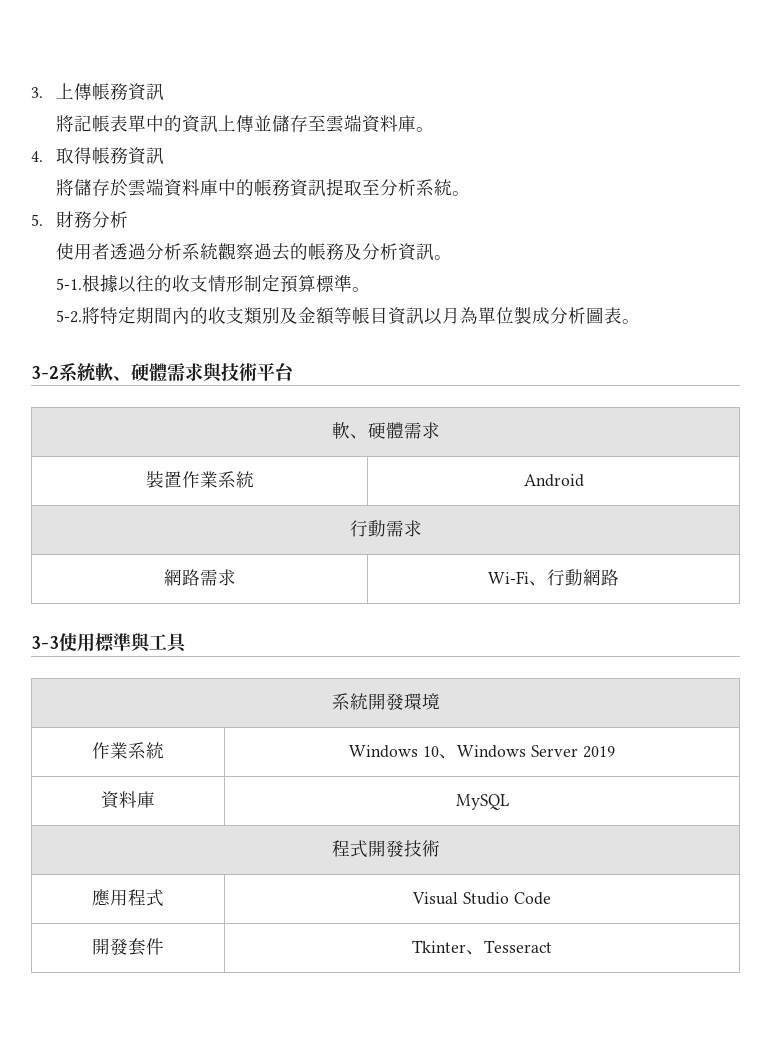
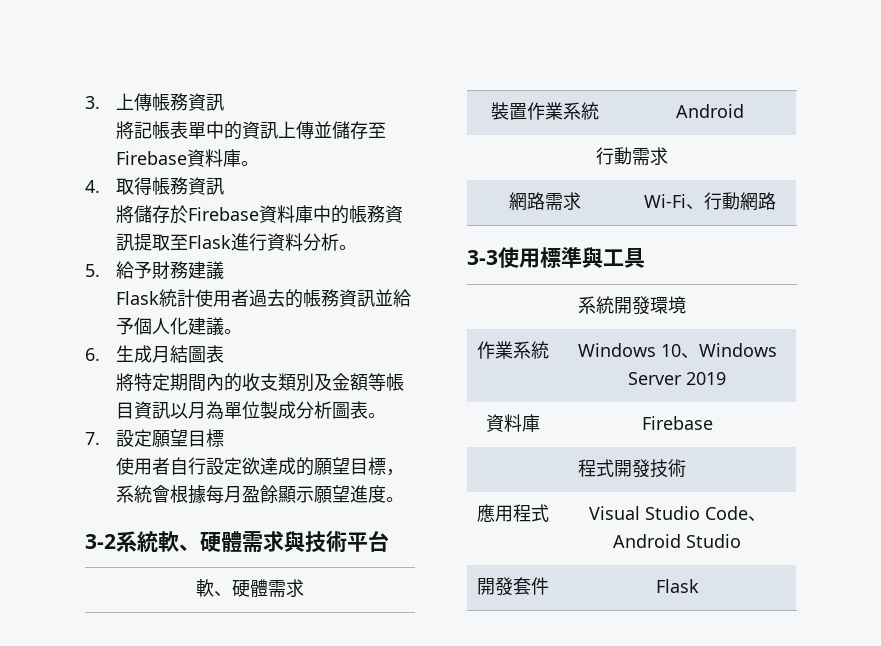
- 將記帳表單中的資訊上傳並儲存至雲端資料庫。
+ 將記帳表單中的資訊上傳並儲存至Firebase資料庫。
- 將儲存於雲端資料庫中的帳務資訊提取至分析系統。
- 5.財務分析
- 使用者透過分析系統觀察過去的帳務及分析資訊。
- 5-1.根據以往的收支情形制定預算標準。
- 5-2.將特定期間內的收支類別及金額等帳目資訊以月為單位製成分析圖表。
+ 將儲存於Firebase資料庫中的帳務資訊提取至Flask進行資料分析。
+ 5.給予財務建議
+ Flask統計使用者過去的帳務資訊並給予個人化建議。
+ 6.生成月結圖表
+ 將特定期間內的收支類別及金額等帳目資訊以月為單位製成分析圖表。
+ 7.設定願望目標
+ 使用者自行設定欲達成的願望目標，系統會根據每月盈餘顯示願望進度。
- 資料庫 | MySQL
+ 資料庫 | Firebase
- 應用程式 | Visual Studio Code
+ 應用程式 | Visual Studio Code、Android Studio
- 開發套件 | Tkinter、Tesseract
+ 開發套件 | Flask

